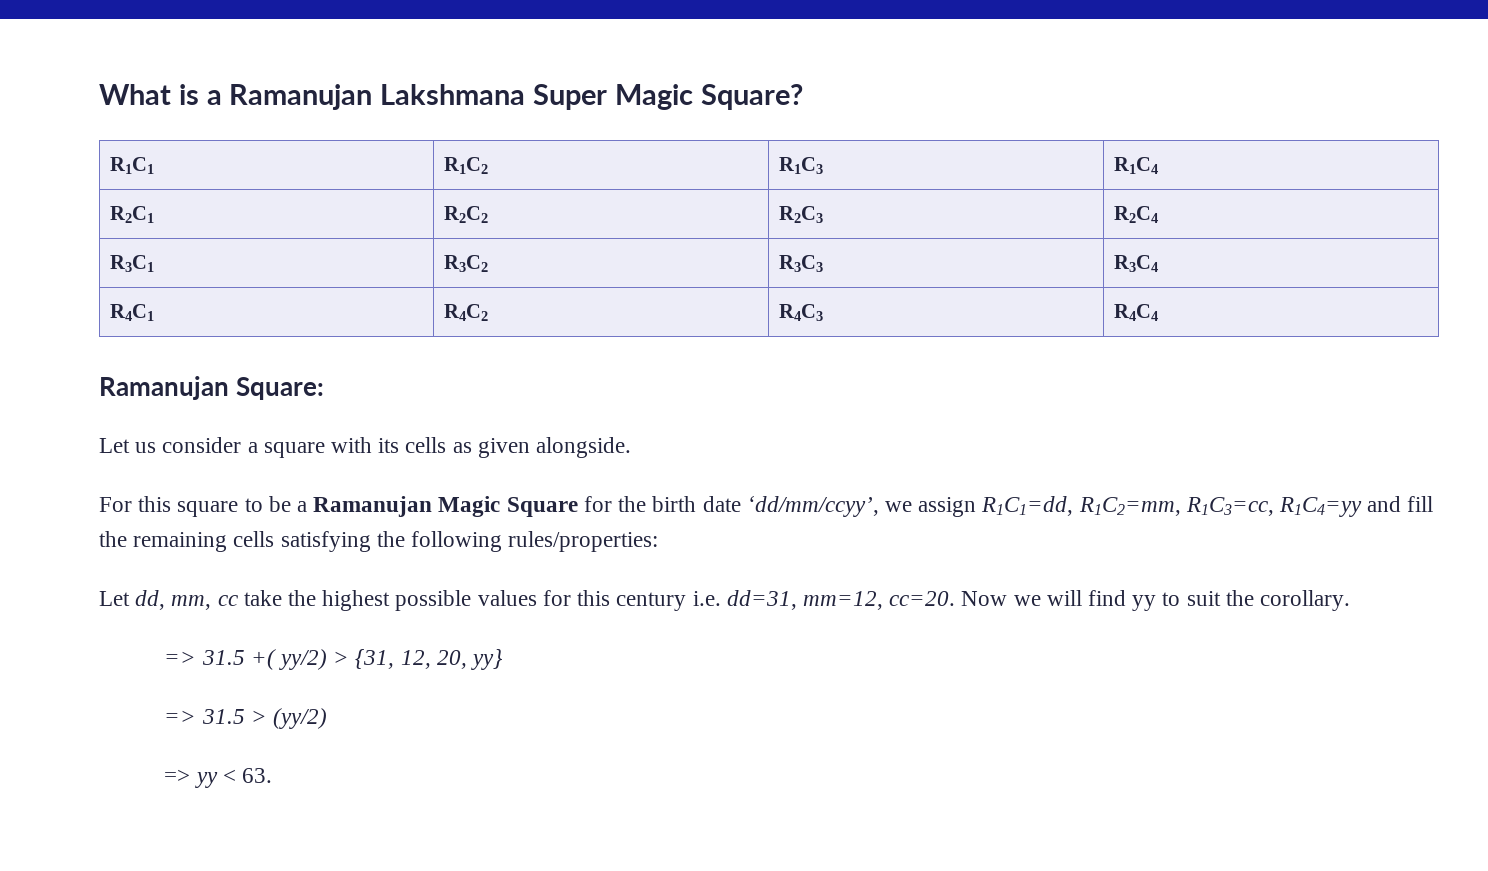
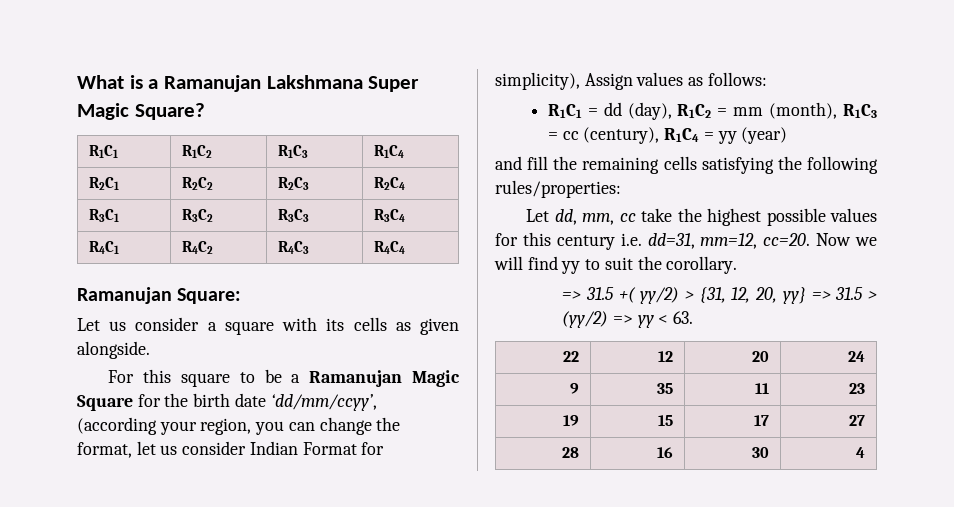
- For this square to be a Ramanujan Magic Square for the birth date ‘dd/mm/ccyy’, we assign R1C1=dd, R1C2=mm, R1C3=cc, R1C4=yy and fill the remaining cells satisfying the following rules/properties:
+ For this square to be a Ramanujan Magic Square for the birth date ‘dd/mm/ccyy’, (according your region, you can change the format, let us consider Indian Format for simplicity), Assign values as follows:
+ R1C1 = dd (day), R1C2 = mm (month), R1C3 = cc (century), R1C4 = yy (year)
+ and fill the remaining cells satisfying the following rules/properties:
- => 31.5 +( yy/2) > {31, 12, 20, yy}
- => 31.5 > (yy/2)
- => yy < 63.
+ => 31.5 +( yy/2) > {31, 12, 20, yy} => 31.5 > (yy/2) => yy < 63.
+ 22 | 12 | 20 | 24
+ 9 | 35 | 11 | 23
+ 19 | 15 | 17 | 27
+ 28 | 16 | 30 | 4

